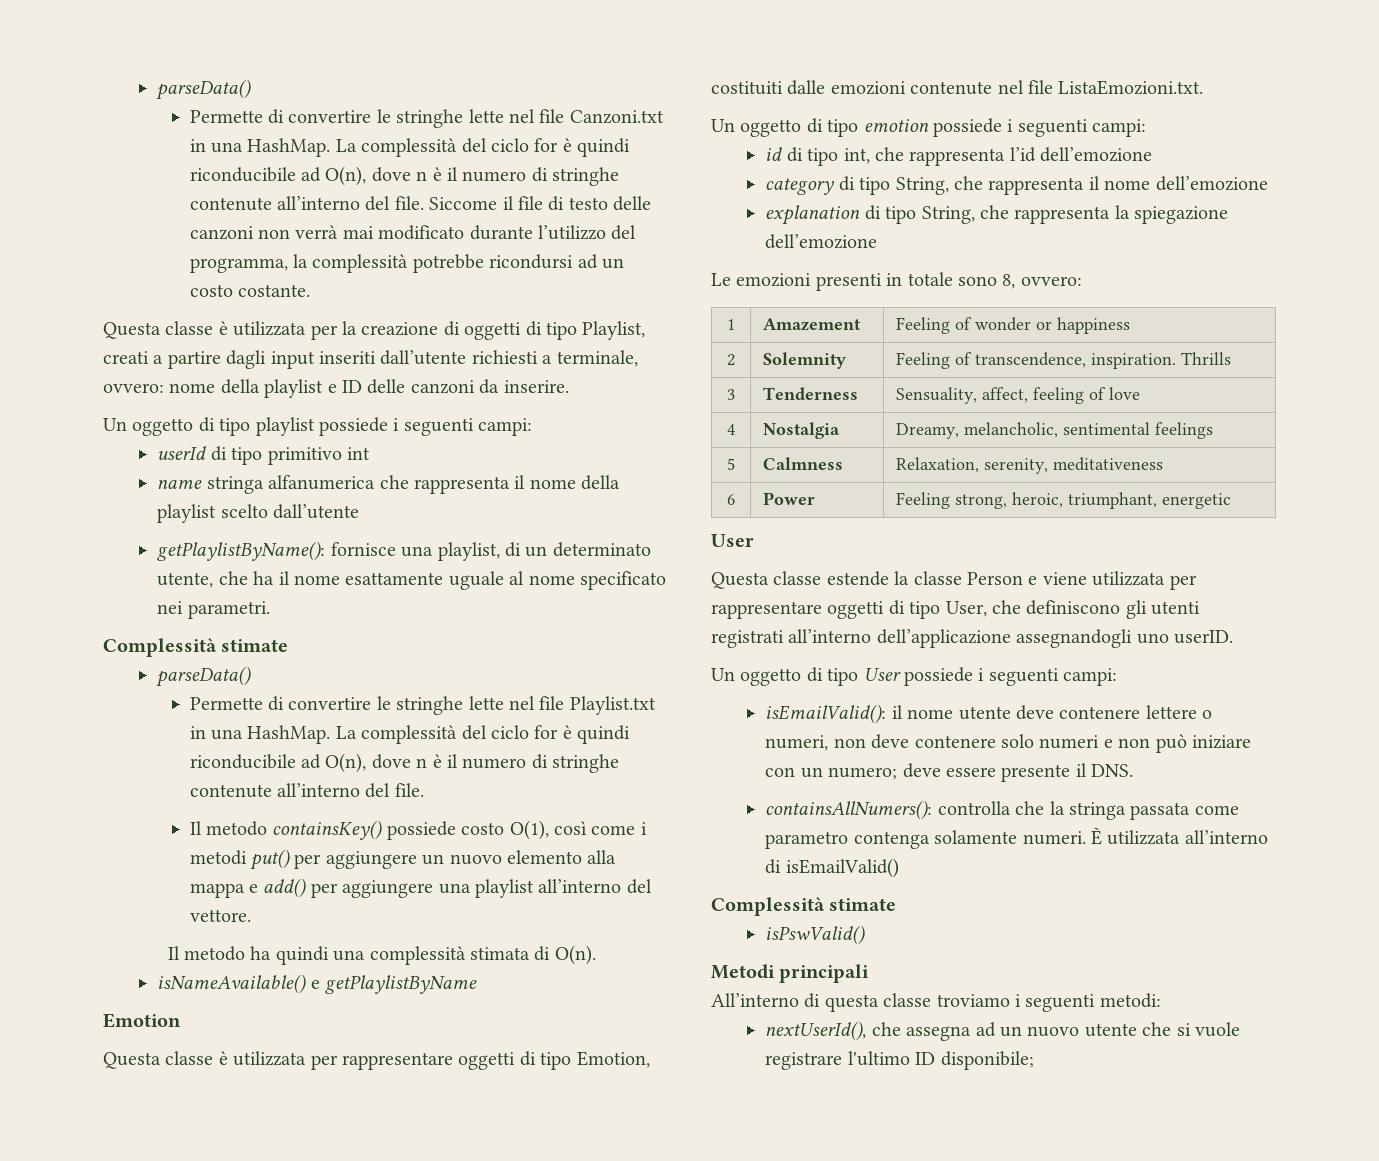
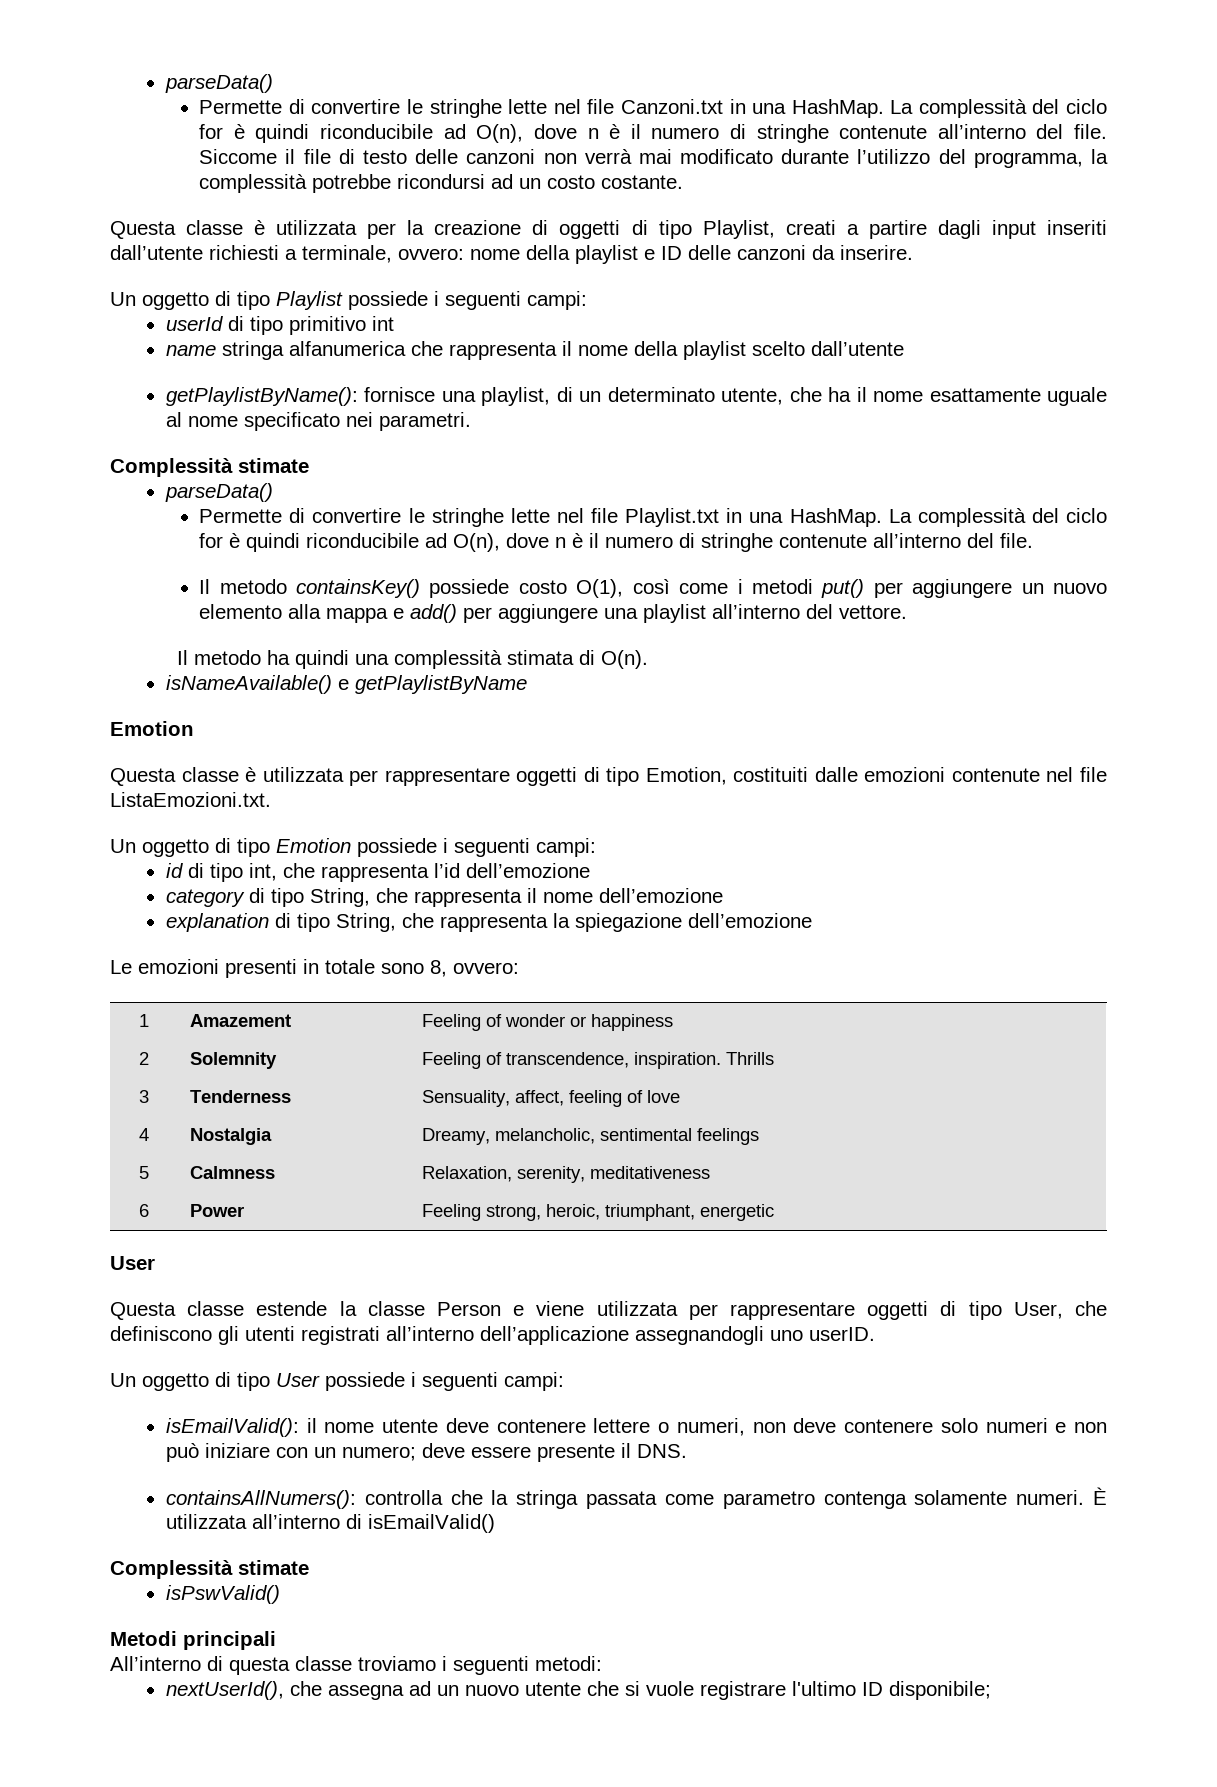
- Un oggetto di tipo playlist possiede i seguenti campi:
+ Un oggetto di tipo Playlist possiede i seguenti campi:
- Un oggetto di tipo emotion possiede i seguenti campi:
+ Un oggetto di tipo Emotion possiede i seguenti campi:

